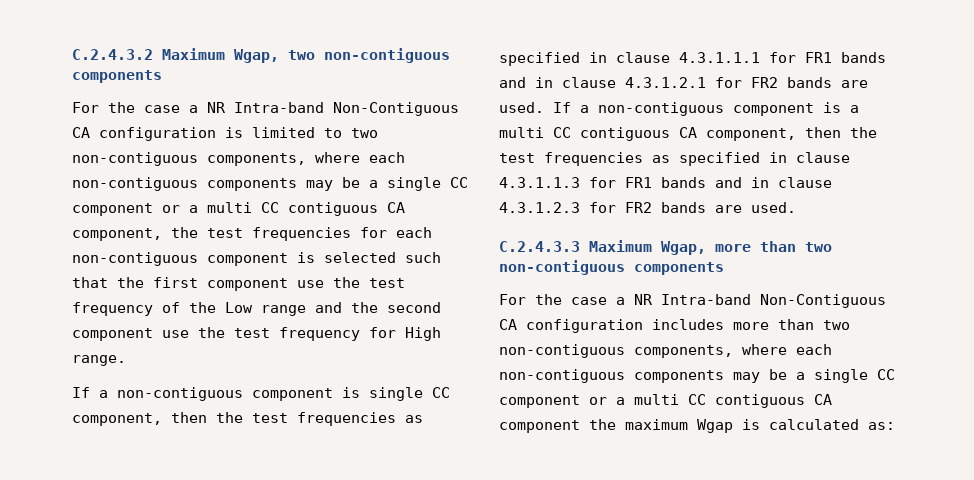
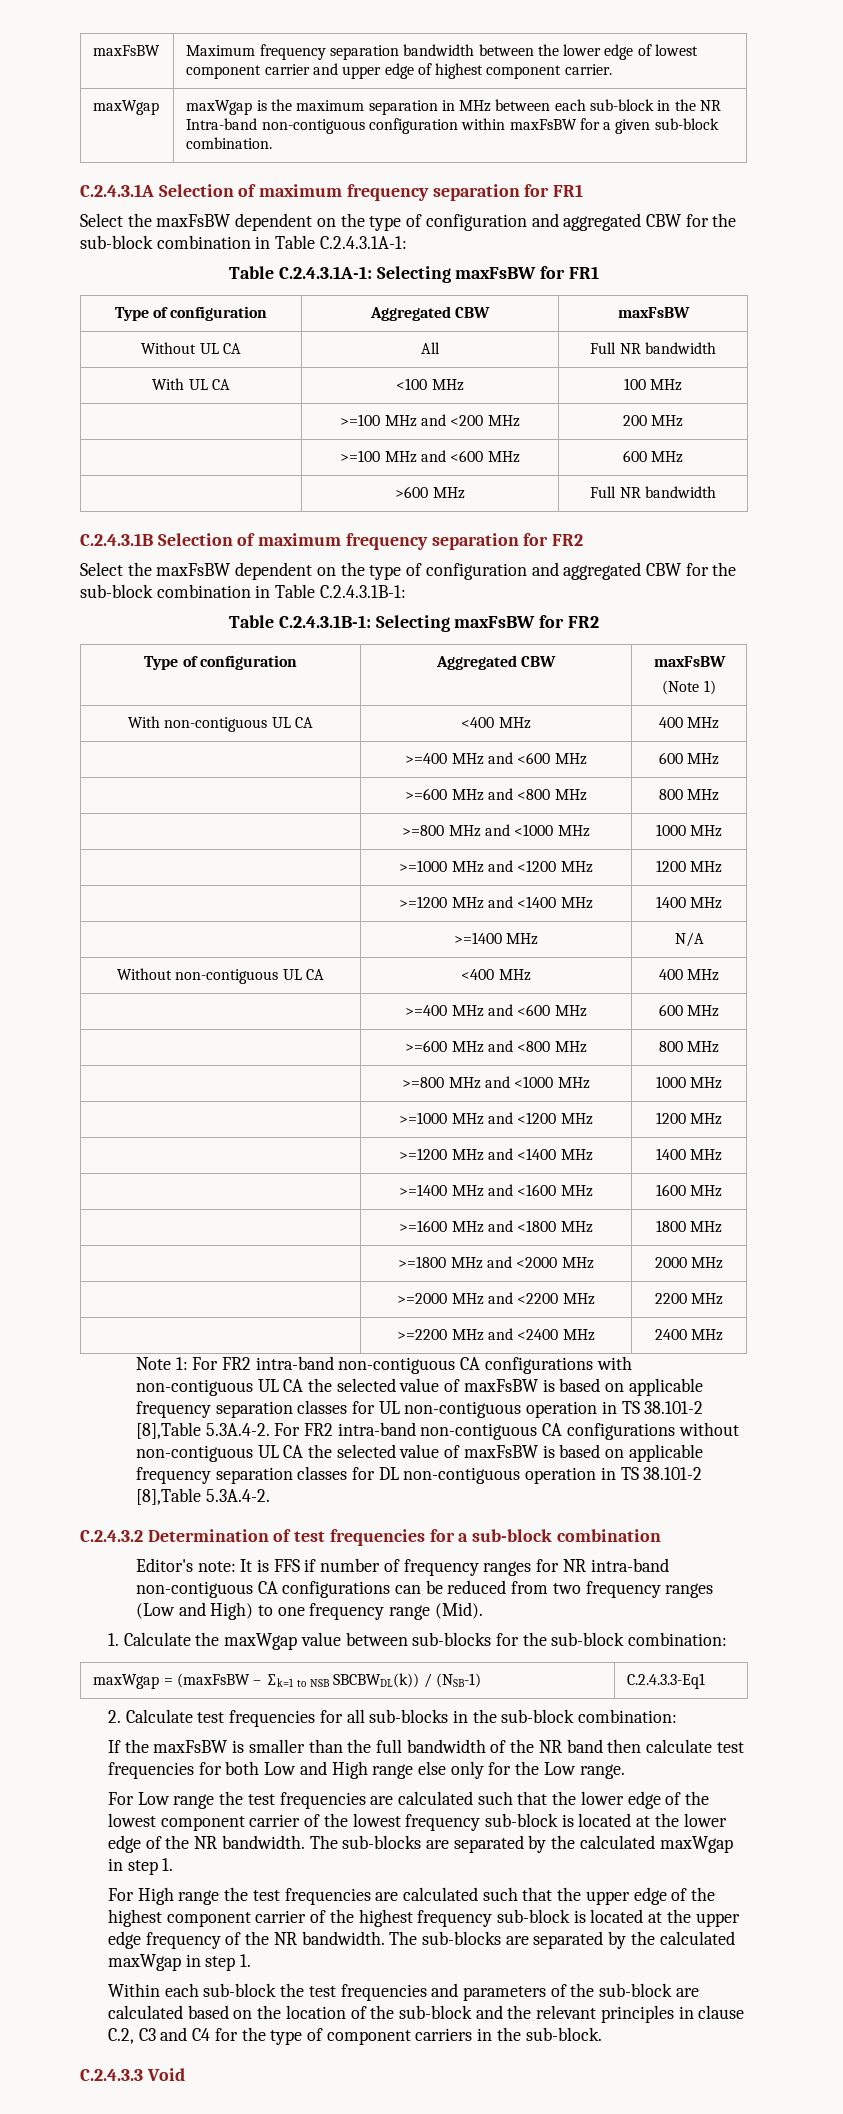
- C.2.4.3.2 Maximum Wgap, two non-contiguous components
- For the case a NR Intra-band Non-Contiguous CA configuration is limited to two non-contiguous components, where each non-contiguous components may be a single CC component or a multi CC contiguous CA component, the test frequencies for each non-contiguous component is selected such that the first component use the test frequency of the Low range and the second component use the test frequency for High range.
- If a non-contiguous component is single CC component, then the test frequencies as specified in clause 4.3.1.1.1 for FR1 bands and in clause 4.3.1.2.1 for FR2 bands are used. If a non-contiguous component is a multi CC contiguous CA component, then the test frequencies as specified in clause 4.3.1.1.3 for FR1 bands and in clause 4.3.1.2.3 for FR2 bands are used.
- C.2.4.3.3 Maximum Wgap, more than two non-contiguous components
- For the case a NR Intra-band Non-Contiguous CA configuration includes more than two non-contiguous components, where each non-contiguous components may be a single CC component or a multi CC contiguous CA component the maximum Wgap is calculated as:
+ maxFsBW | Maximum frequency separation bandwidth between the lower edge of lowest component carrier and upper edge of highest component carrier.
+ maxWgap | maxWgap is the maximum separation in MHz between each sub-block in the NR Intra-band non-contiguous configuration within maxFsBW for a given sub-block combination.
+ C.2.4.3.1A Selection of maximum frequency separation for FR1
+ Select the maxFsBW dependent on the type of configuration and aggregated CBW for the sub-block combination in Table C.2.4.3.1A-1:
+ Table C.2.4.3.1A-1: Selecting maxFsBW for FR1
+ Type of configuration | Aggregated CBW | maxFsBW
+ Without UL CA | All | Full NR bandwidth
+ With UL CA | <100 MHz | 100 MHz
+ | >=100 MHz and <200 MHz | 200 MHz
+ | >=100 MHz and <600 MHz | 600 MHz
+ | >600 MHz | Full NR bandwidth
+ C.2.4.3.1B Selection of maximum frequency separation for FR2
+ Select the maxFsBW dependent on the type of configuration and aggregated CBW for the sub-block combination in Table C.2.4.3.1B-1:
+ Table C.2.4.3.1B-1: Selecting maxFsBW for FR2
+ Type of configuration | Aggregated CBW | maxFsBW
+ (Note 1)
+ With non-contiguous UL CA | <400 MHz | 400 MHz
+ | >=400 MHz and <600 MHz | 600 MHz
+ | >=600 MHz and <800 MHz | 800 MHz
+ | >=800 MHz and <1000 MHz | 1000 MHz
+ | >=1000 MHz and <1200 MHz | 1200 MHz
+ | >=1200 MHz and <1400 MHz | 1400 MHz
+ | >=1400 MHz | N/A
+ Without non-contiguous UL CA | <400 MHz | 400 MHz
+ | >=400 MHz and <600 MHz | 600 MHz
+ | >=600 MHz and <800 MHz | 800 MHz
+ | >=800 MHz and <1000 MHz | 1000 MHz
+ | >=1000 MHz and <1200 MHz | 1200 MHz
+ | >=1200 MHz and <1400 MHz | 1400 MHz
+ | >=1400 MHz and <1600 MHz | 1600 MHz
+ | >=1600 MHz and <1800 MHz | 1800 MHz
+ | >=1800 MHz and <2000 MHz | 2000 MHz
+ | >=2000 MHz and <2200 MHz | 2200 MHz
+ | >=2200 MHz and <2400 MHz | 2400 MHz
+ Note 1: For FR2 intra-band non-contiguous CA configurations with non-contiguous UL CA the selected value of maxFsBW is based on applicable frequency separation classes for UL non-contiguous operation in TS 38.101-2 [8],Table 5.3A.4-2. For FR2 intra-band non-contiguous CA configurations without non-contiguous UL CA the selected value of maxFsBW is based on applicable frequency separation classes for DL non-contiguous operation in TS 38.101-2 [8],Table 5.3A.4-2.
+ C.2.4.3.2 Determination of test frequencies for a sub-block combination
+ Editor's note: It is FFS if number of frequency ranges for NR intra-band non-contiguous CA configurations can be reduced from two frequency ranges (Low and High) to one frequency range (Mid).
+ 1. Calculate the maxWgap value between sub-blocks for the sub-block combination:
+ maxWgap = (maxFsBW – ∑k=1 to NSB SBCBWDL(k)) / (NSB-1) | C.2.4.3.3-Eq1
+ 2. Calculate test frequencies for all sub-blocks in the sub-block combination:
+ If the maxFsBW is smaller than the full bandwidth of the NR band then calculate test frequencies for both Low and High range else only for the Low range.
+ For Low range the test frequencies are calculated such that the lower edge of the lowest component carrier of the lowest frequency sub-block is located at the lower edge of the NR bandwidth. The sub-blocks are separated by the calculated maxWgap in step 1.
+ For High range the test frequencies are calculated such that the upper edge of the highest component carrier of the highest frequency sub-block is located at the upper edge frequency of the NR bandwidth. The sub-blocks are separated by the calculated maxWgap in step 1.
+ Within each sub-block the test frequencies and parameters of the sub-block are calculated based on the location of the sub-block and the relevant principles in clause C.2, C3 and C4 for the type of component carriers in the sub-block.
+ C.2.4.3.3 Void

